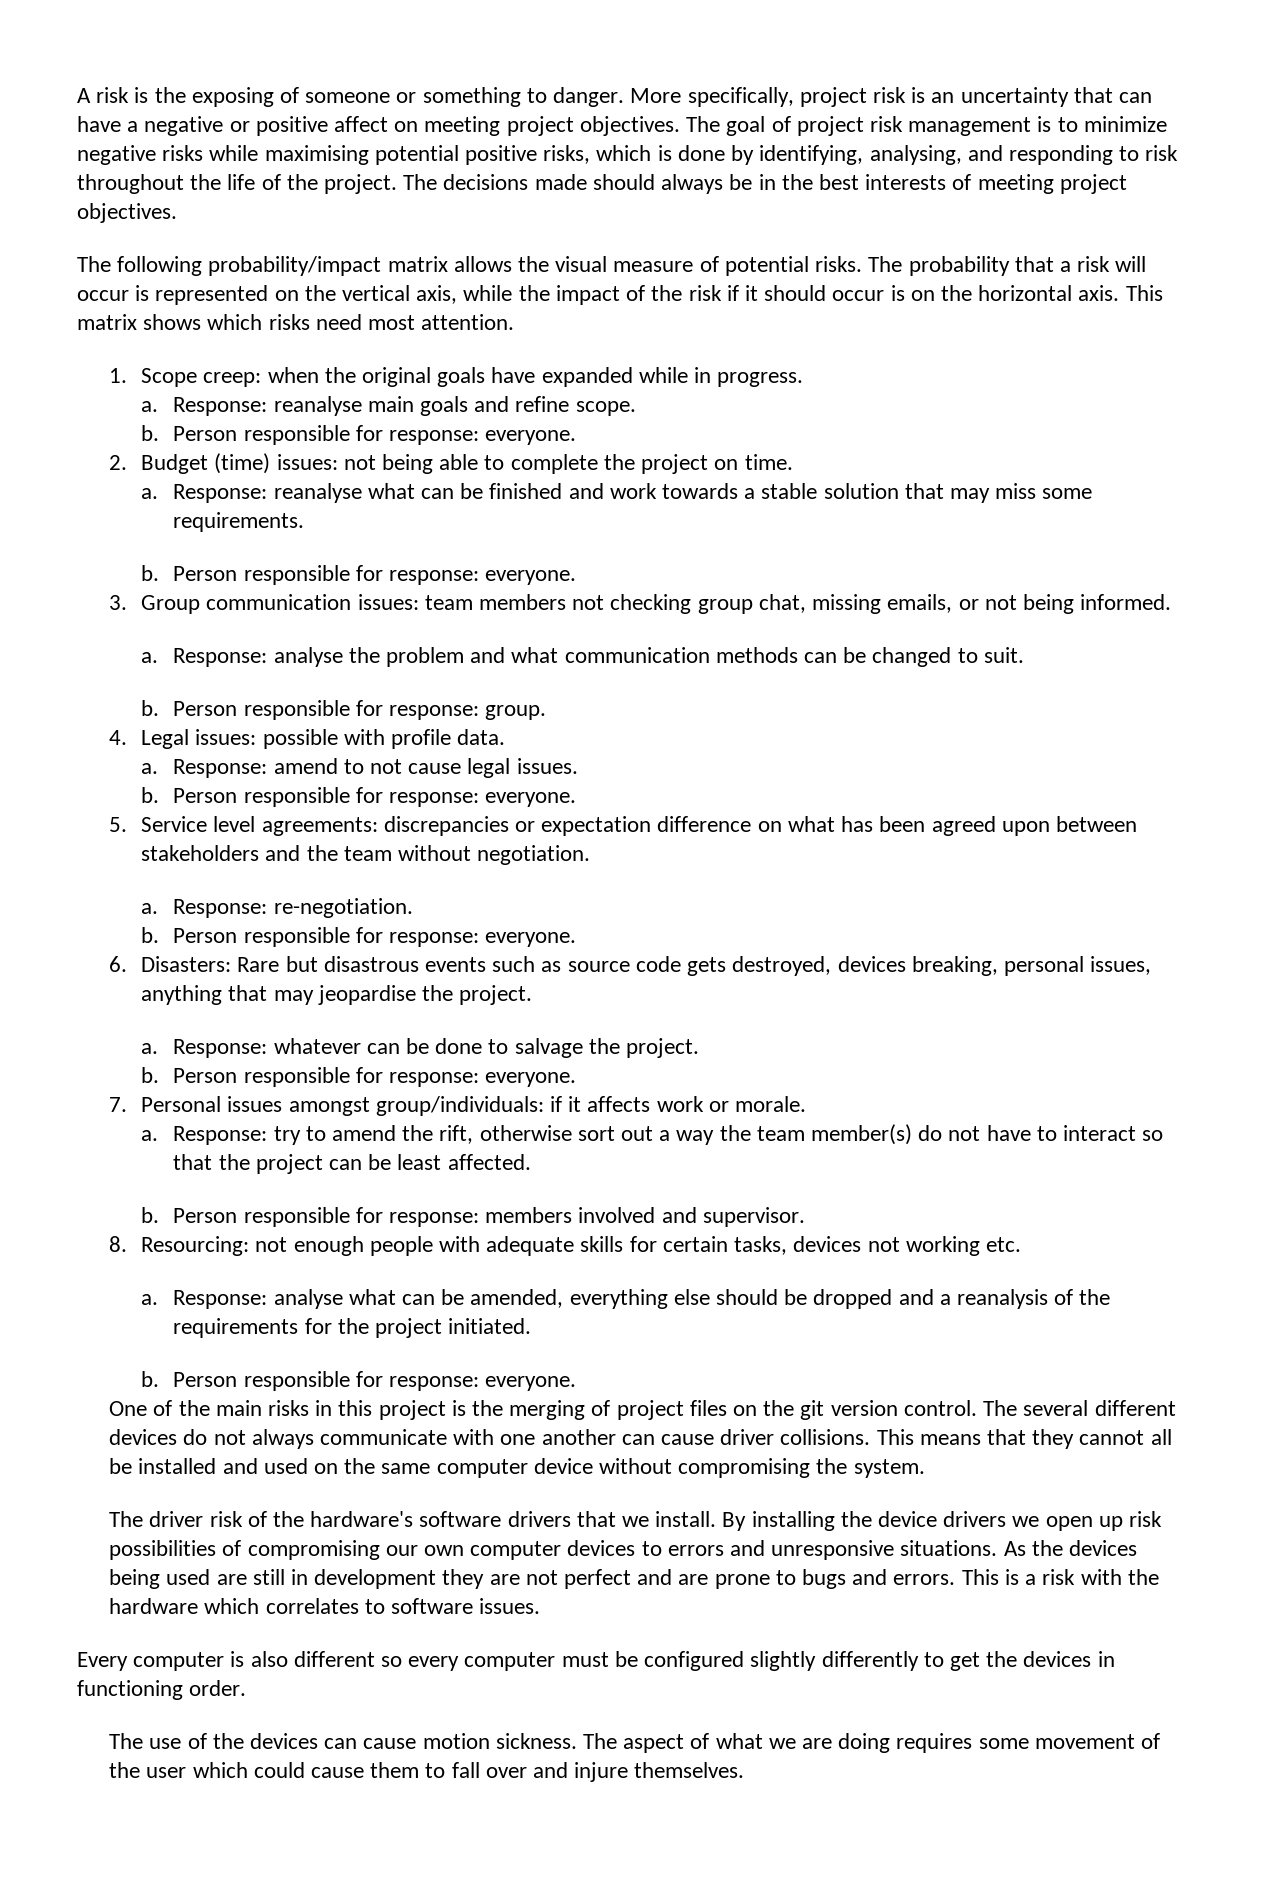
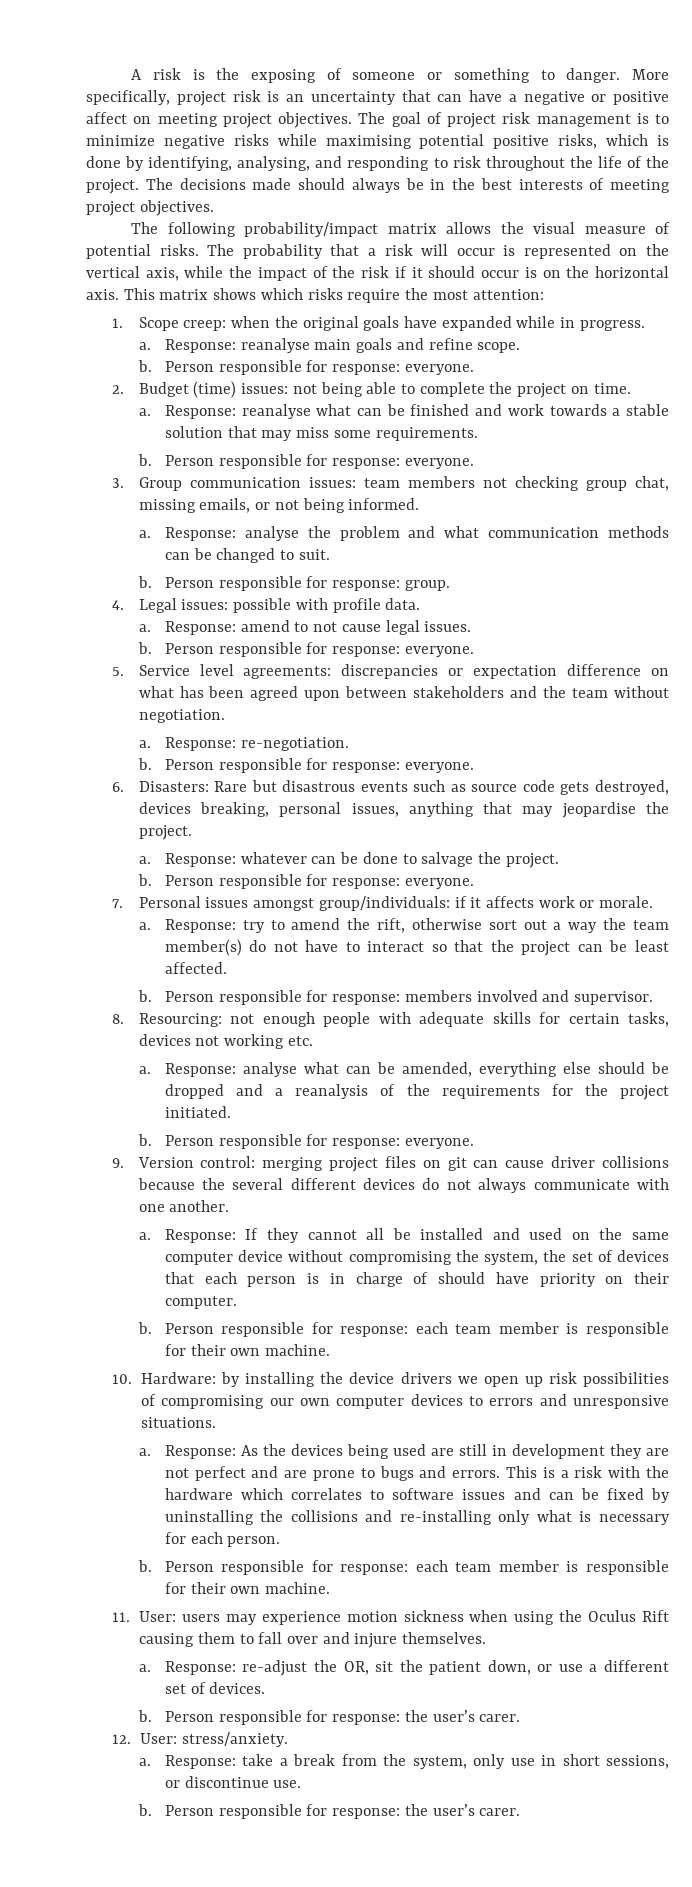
- This matrix shows which risks need most attention.
+ This matrix shows which risks require the most attention:
- One of the main risks in this project is the merging of project files on the git version control. The several different devices do not always communicate with one another can cause driver collisions. This means that they cannot all be installed and used on the same computer device without compromising the system.
- The driver risk of the hardware's software drivers that we install. By installing the device drivers we open up risk possibilities of compromising our own computer devices to errors and unresponsive situations.
+ 9. Version control: merging project files on git can cause driver collisions because the several different devices do not always communicate with one another.
+ a. Response: If they cannot all be installed and used on the same computer device without compromising the system, the set of devices that each person is in charge of should have priority on their computer.
+ b. Person responsible for response: each team member is responsible for their own machine.
+ 10. Hardware: by installing the device drivers we open up risk possibilities of compromising our own computer devices to errors and unresponsive situations.
+ a. Response:
- This is a risk with the hardware which correlates to software issues.
- Every computer is also different so every computer must be configured slightly differently to get the devices in functioning order.
- The use of the devices can cause motion sickness. The aspect of what we are doing requires some movement of the user which could cause them to fall over and injure themselves.
+ This is a risk with the hardware which correlates to software issues and can be fixed by uninstalling the collisions and re-installing only what is necessary for each person.
+ b. Person responsible for response: each team member is responsible for their own machine.
+ 11. User: users may experience motion sickness when using the Oculus Rift causing them to fall over and injure themselves.
+ a. Response: re-adjust the OR, sit the patient down, or use a different set of devices.
+ b. Person responsible for response: the user’s carer.
+ 12. User: stress/anxiety.
+ a. Response: take a break from the system, only use in short sessions, or discontinue use.
+ b. Person responsible for response: the user’s carer.

